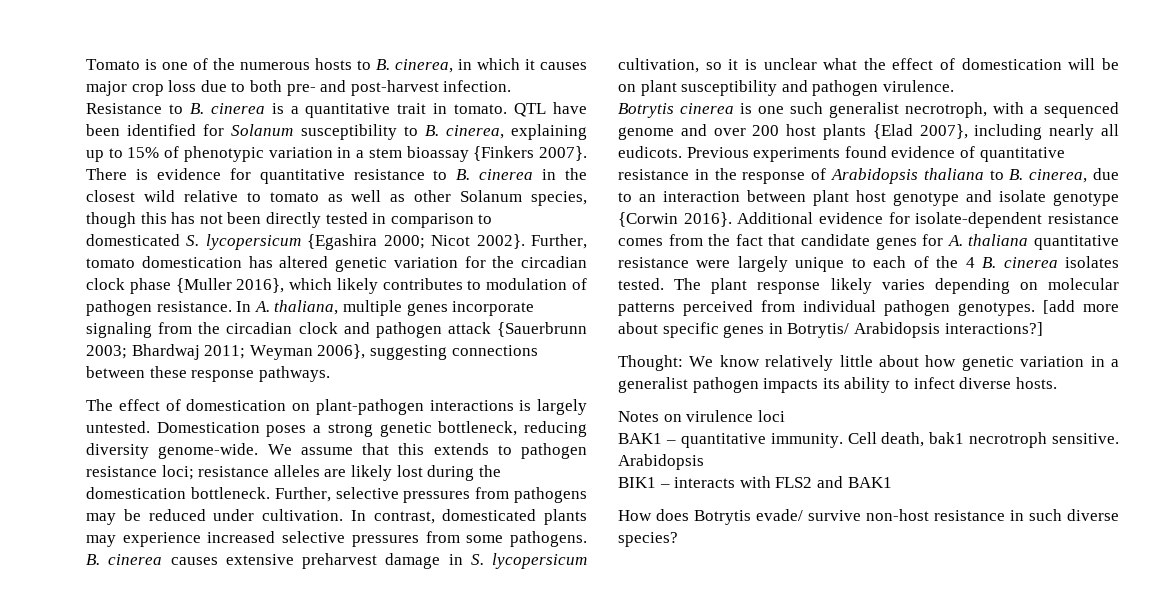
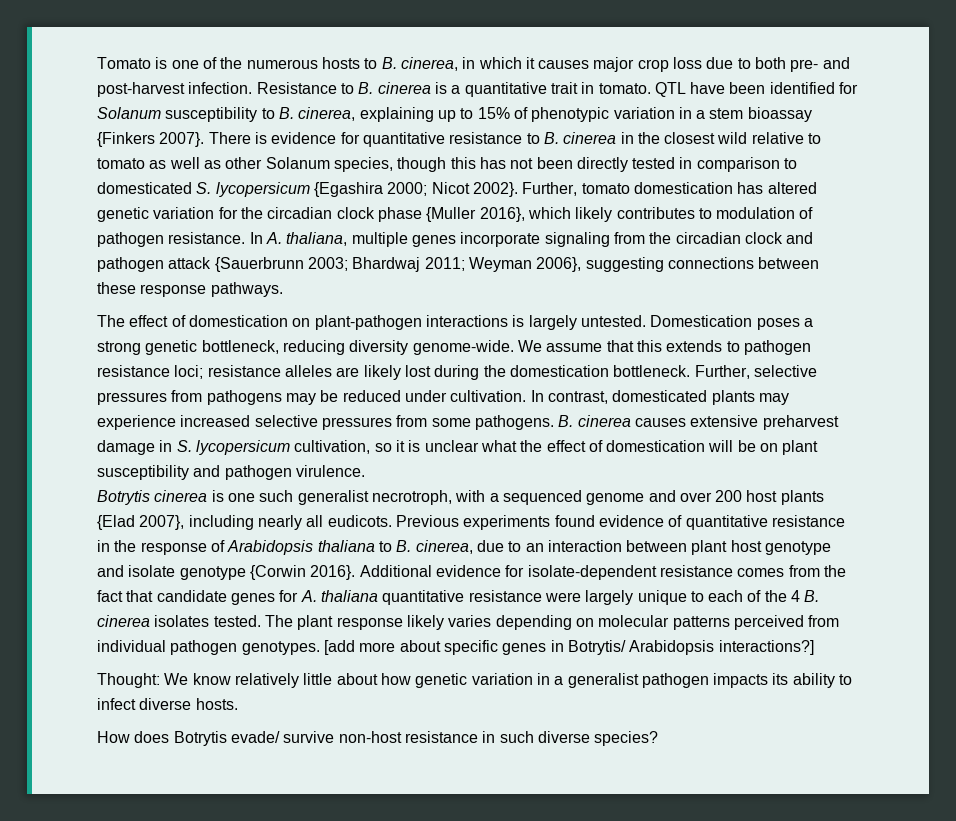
- Notes on virulence loci
- BAK1 – quantitative immunity. Cell death, bak1 necrotroph sensitive. Arabidopsis
- BIK1 – interacts with FLS2 and BAK1

